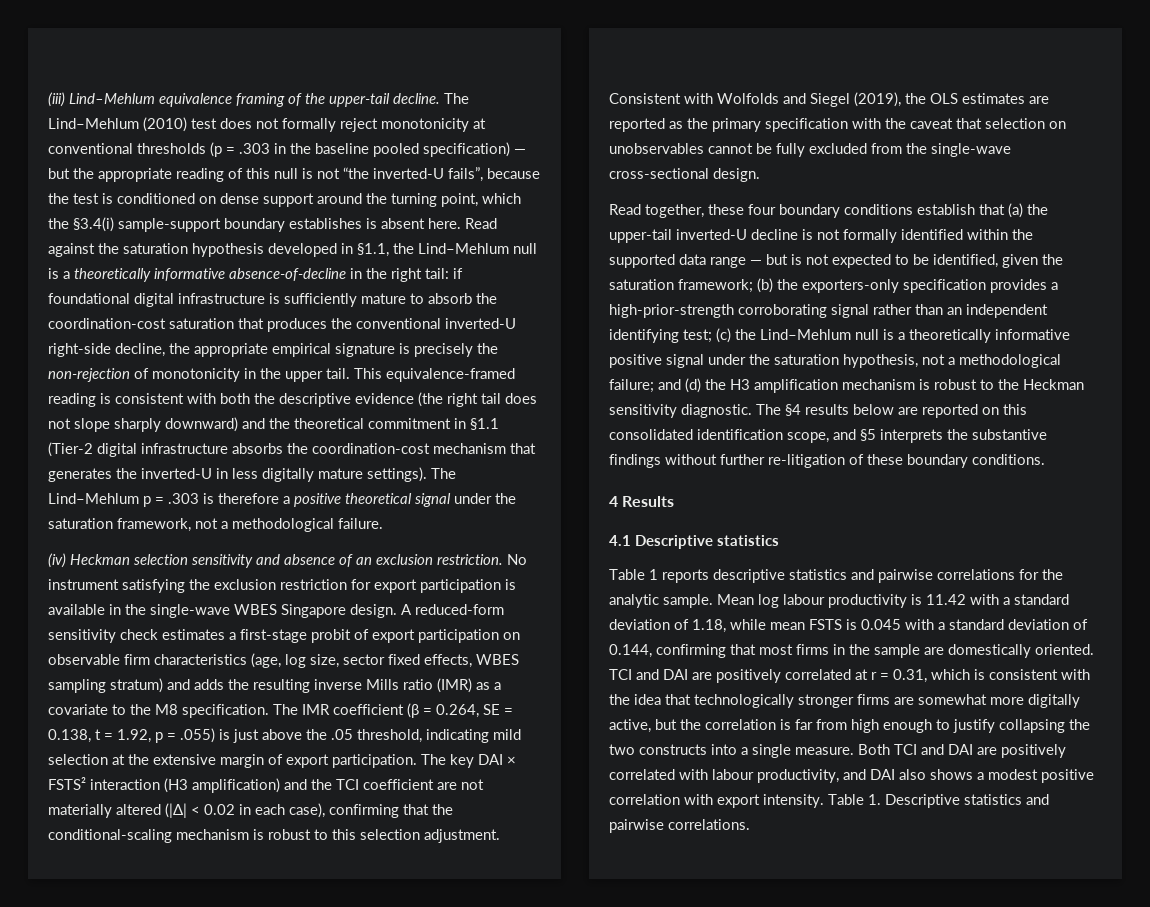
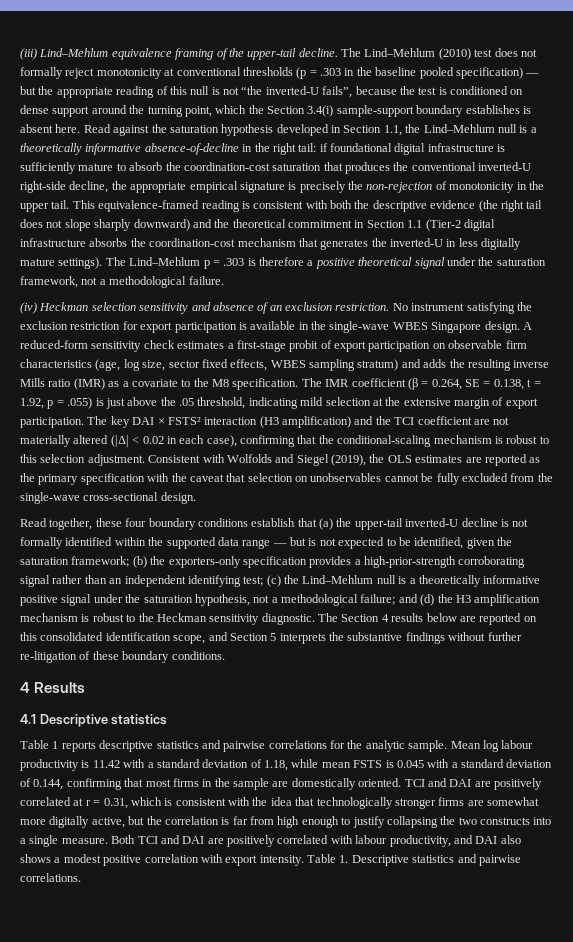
- The Lind–Mehlum (2010) test does not formally reject monotonicity at conventional thresholds (p = .303 in the baseline pooled specification) — but the appropriate reading of this null is not “the inverted-U fails”, because the test is conditioned on dense support around the turning point, which the §3.4(i) sample-support boundary establishes is absent here.
+ The Lind–Mehlum (2010) test does not formally reject monotonicity at conventional thresholds (p = .303 in the baseline pooled specification) — but the appropriate reading of this null is not “the inverted-U fails”, because the test is conditioned on dense support around the turning point, which the Section 3.4(i) sample-support boundary establishes is absent here.
- Read against the saturation hypothesis developed in §1.1, the Lind–Mehlum null is a theoretically informative absence-of-decline in the right tail: if foundational digital infrastructure is sufficiently mature to absorb the coordination-cost saturation that produces the conventional inverted-U right-side decline, the appropriate empirical signature is precisely the non-rejection of monotonicity in the upper tail.
+ Read against the saturation hypothesis developed in Section 1.1, the Lind–Mehlum null is a theoretically informative absence-of-decline in the right tail: if foundational digital infrastructure is sufficiently mature to absorb the coordination-cost saturation that produces the conventional inverted-U right-side decline, the appropriate empirical signature is precisely the non-rejection of monotonicity in the upper tail.
- This equivalence-framed reading is consistent with both the descriptive evidence (the right tail does not slope sharply downward) and the theoretical commitment in §1.1 (Tier-2 digital infrastructure absorbs the coordination-cost mechanism that generates the inverted-U in less digitally mature settings).
+ This equivalence-framed reading is consistent with both the descriptive evidence (the right tail does not slope sharply downward) and the theoretical commitment in Section 1.1 (Tier-2 digital infrastructure absorbs the coordination-cost mechanism that generates the inverted-U in less digitally mature settings).
- The §4 results below are reported on this consolidated identification scope, and §5 interprets the substantive findings without further re-litigation of these boundary conditions.
+ The Section 4 results below are reported on this consolidated identification scope, and Section 5 interprets the substantive findings without further re-litigation of these boundary conditions.

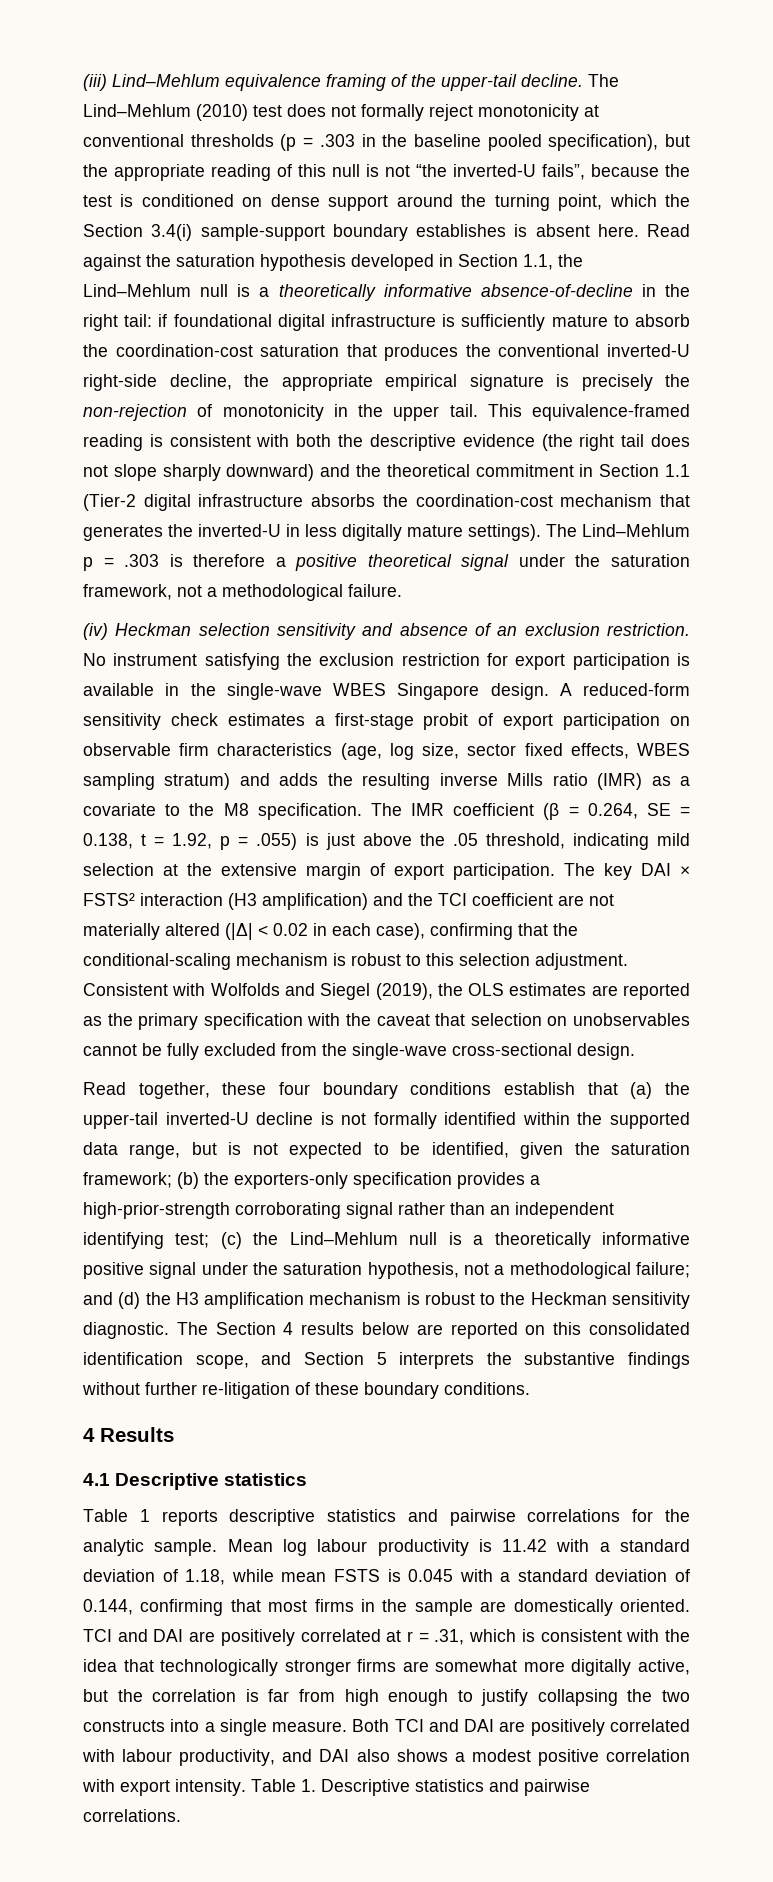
- The Lind–Mehlum (2010) test does not formally reject monotonicity at conventional thresholds (p = .303 in the baseline pooled specification) — but the appropriate reading of this null is not “the inverted-U fails”, because the test is conditioned on dense support around the turning point, which the Section 3.4(i) sample-support boundary establishes is absent here.
+ The Lind–Mehlum (2010) test does not formally reject monotonicity at conventional thresholds (p = .303 in the baseline pooled specification), but the appropriate reading of this null is not “the inverted-U fails”, because the test is conditioned on dense support around the turning point, which the Section 3.4(i) sample-support boundary establishes is absent here.
- Read together, these four boundary conditions establish that (a) the upper-tail inverted-U decline is not formally identified within the supported data range — but is not expected to be identified, given the saturation framework;
+ Read together, these four boundary conditions establish that (a) the upper-tail inverted-U decline is not formally identified within the supported data range, but is not expected to be identified, given the saturation framework;
- TCI and DAI are positively correlated at r = 0.31, which is consistent with the idea that technologically stronger firms are somewhat more digitally active, but the correlation is far from high enough to justify collapsing the two constructs into a single measure.
+ TCI and DAI are positively correlated at r = .31, which is consistent with the idea that technologically stronger firms are somewhat more digitally active, but the correlation is far from high enough to justify collapsing the two constructs into a single measure.

